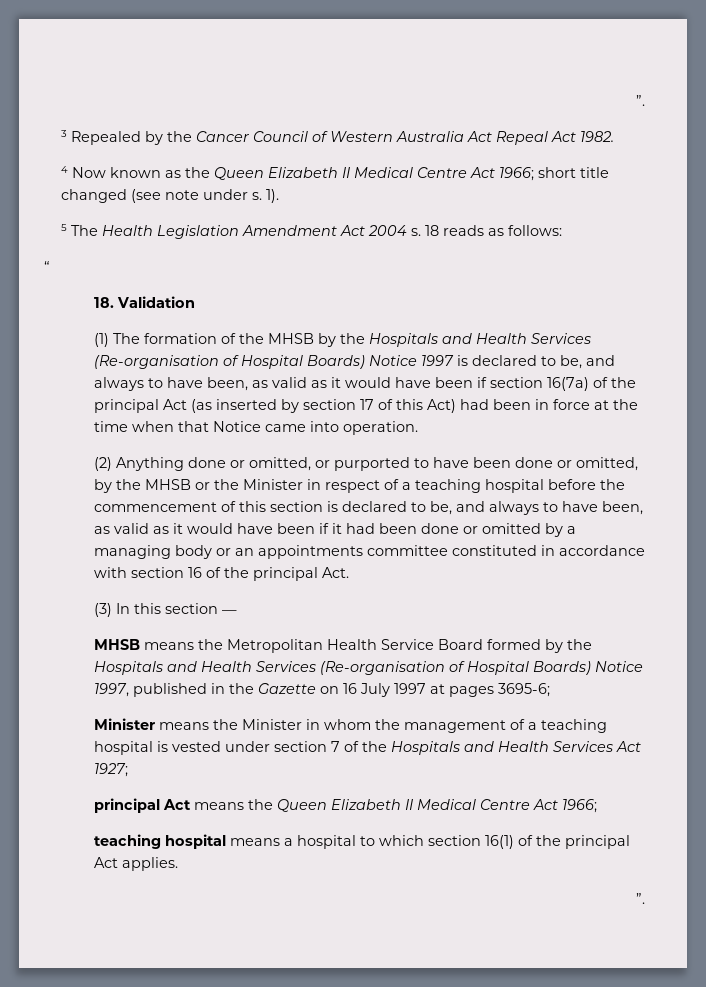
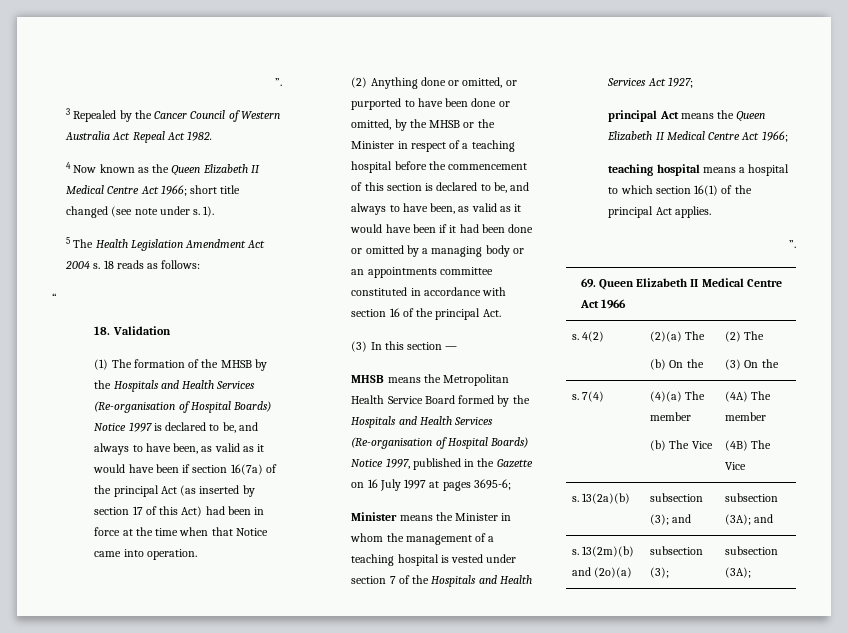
+ 69. Queen Elizabeth II Medical Centre Act 1966
+ s. 4(2) | (2)(a) The
+ (b) On the | (2) The
+ (3) On the
+ s. 7(4) | (4)(a) The member
+ (b) The Vice | (4A) The member
+ (4B) The Vice
+ s. 13(2a)(b) | subsection (3); and | subsection (3A); and
+ s. 13(2m)(b) and (2o)(a) | subsection (3); | subsection (3A);

